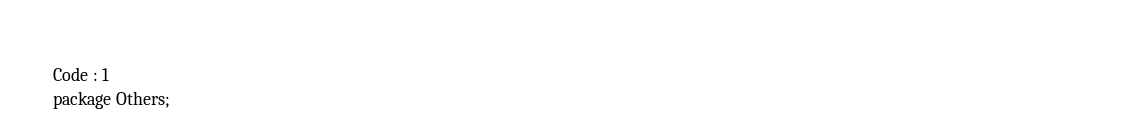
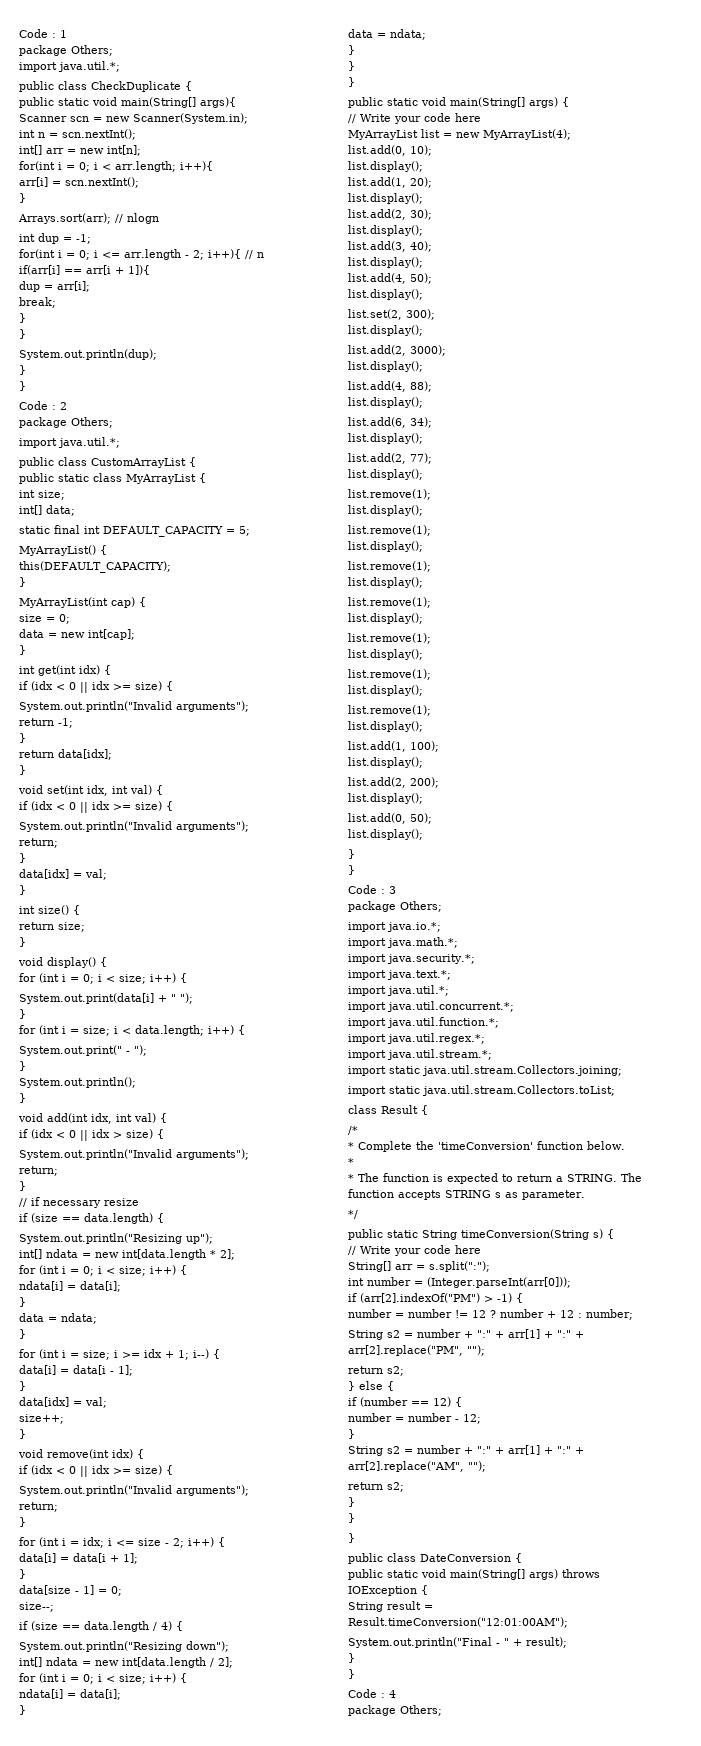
  Code : 1
+ package Others;
+ import java.util.*;
+ public class CheckDuplicate {
+ public static void main(String[] args){
+ Scanner scn = new Scanner(System.in);
+ int n = scn.nextInt();
+ int[] arr = new int[n];
+ for(int i = 0; i < arr.length; i++){
+ arr[i] = scn.nextInt();
+ }
+ Arrays.sort(arr); // nlogn
+ int dup = -1;
+ for(int i = 0; i <= arr.length - 2; i++){ // n
+ if(arr[i] == arr[i + 1]){
+ dup = arr[i];
+ break;
+ }
+ }
+ System.out.println(dup);
+ }
+ }
+ Code : 2
+ package Others;
+ import java.util.*;
+ public class CustomArrayList {
+ public static class MyArrayList {
+ int size;
+ int[] data;
+ static final int DEFAULT_CAPACITY = 5;
+ MyArrayList() {
+ this(DEFAULT_CAPACITY);
+ }
+ MyArrayList(int cap) {
+ size = 0;
+ data = new int[cap];
+ }
+ int get(int idx) {
+ if (idx < 0 || idx >= size) {
+ System.out.println("Invalid arguments");
+ return -1;
+ }
+ return data[idx];
+ }
+ void set(int idx, int val) {
+ if (idx < 0 || idx >= size) {
+ System.out.println("Invalid arguments");
+ return;
+ }
+ data[idx] = val;
+ }
+ int size() {
+ return size;
+ }
+ void display() {
+ for (int i = 0; i < size; i++) {
+ System.out.print(data[i] + " ");
+ }
+ for (int i = size; i < data.length; i++) {
+ System.out.print(" - ");
+ }
+ System.out.println();
+ }
+ void add(int idx, int val) {
+ if (idx < 0 || idx > size) {
+ System.out.println("Invalid arguments");
+ return;
+ }
+ // if necessary resize
+ if (size == data.length) {
+ System.out.println("Resizing up");
+ int[] ndata = new int[data.length * 2];
+ for (int i = 0; i < size; i++) {
+ ndata[i] = data[i];
+ }
+ data = ndata;
+ }
+ for (int i = size; i >= idx + 1; i--) {
+ data[i] = data[i - 1];
+ }
+ data[idx] = val;
+ size++;
+ }
+ void remove(int idx) {
+ if (idx < 0 || idx >= size) {
+ System.out.println("Invalid arguments");
+ return;
+ }
+ for (int i = idx; i <= size - 2; i++) {
+ data[i] = data[i + 1];
+ }
+ data[size - 1] = 0;
+ size--;
+ if (size == data.length / 4) {
+ System.out.println("Resizing down");
+ int[] ndata = new int[data.length / 2];
+ for (int i = 0; i < size; i++) {
+ ndata[i] = data[i];
+ }
+ data = ndata;
+ }
+ }
+ }
+ public static void main(String[] args) {
+ // Write your code here
+ MyArrayList list = new MyArrayList(4);
+ list.add(0, 10);
+ list.display();
+ list.add(1, 20);
+ list.display();
+ list.add(2, 30);
+ list.display();
+ list.add(3, 40);
+ list.display();
+ list.add(4, 50);
+ list.display();
+ list.set(2, 300);
+ list.display();
+ list.add(2, 3000);
+ list.display();
+ list.add(4, 88);
+ list.display();
+ list.add(6, 34);
+ list.display();
+ list.add(2, 77);
+ list.display();
+ list.remove(1);
+ list.display();
+ list.remove(1);
+ list.display();
+ list.remove(1);
+ list.display();
+ list.remove(1);
+ list.display();
+ list.remove(1);
+ list.display();
+ list.remove(1);
+ list.display();
+ list.remove(1);
+ list.display();
+ list.add(1, 100);
+ list.display();
+ list.add(2, 200);
+ list.display();
+ list.add(0, 50);
+ list.display();
+ }
+ }
+ Code : 3
+ package Others;
+ import java.io.*;
+ import java.math.*;
+ import java.security.*;
+ import java.text.*;
+ import java.util.*;
+ import java.util.concurrent.*;
+ import java.util.function.*;
+ import java.util.regex.*;
+ import java.util.stream.*;
+ import static java.util.stream.Collectors.joining;
+ import static java.util.stream.Collectors.toList;
+ class Result {
+ /*
+ * Complete the 'timeConversion' function below.
+ *
+ * The function is expected to return a STRING. The function accepts STRING s as parameter.
+ */
+ public static String timeConversion(String s) {
+ // Write your code here
+ String[] arr = s.split(":");
+ int number = (Integer.parseInt(arr[0]));
+ if (arr[2].indexOf("PM") > -1) {
+ number = number != 12 ? number + 12 : number;
+ String s2 = number + ":" + arr[1] + ":" + arr[2].replace("PM", "");
+ return s2;
+ } else {
+ if (number == 12) {
+ number = number - 12;
+ }
+ String s2 = number + ":" + arr[1] + ":" + arr[2].replace("AM", "");
+ return s2;
+ }
+ }
+ }
+ public class DateConversion {
+ public static void main(String[] args) throws IOException {
+ String result = Result.timeConversion("12:01:00AM");
+ System.out.println("Final - " + result);
+ }
+ }
+ Code : 4

